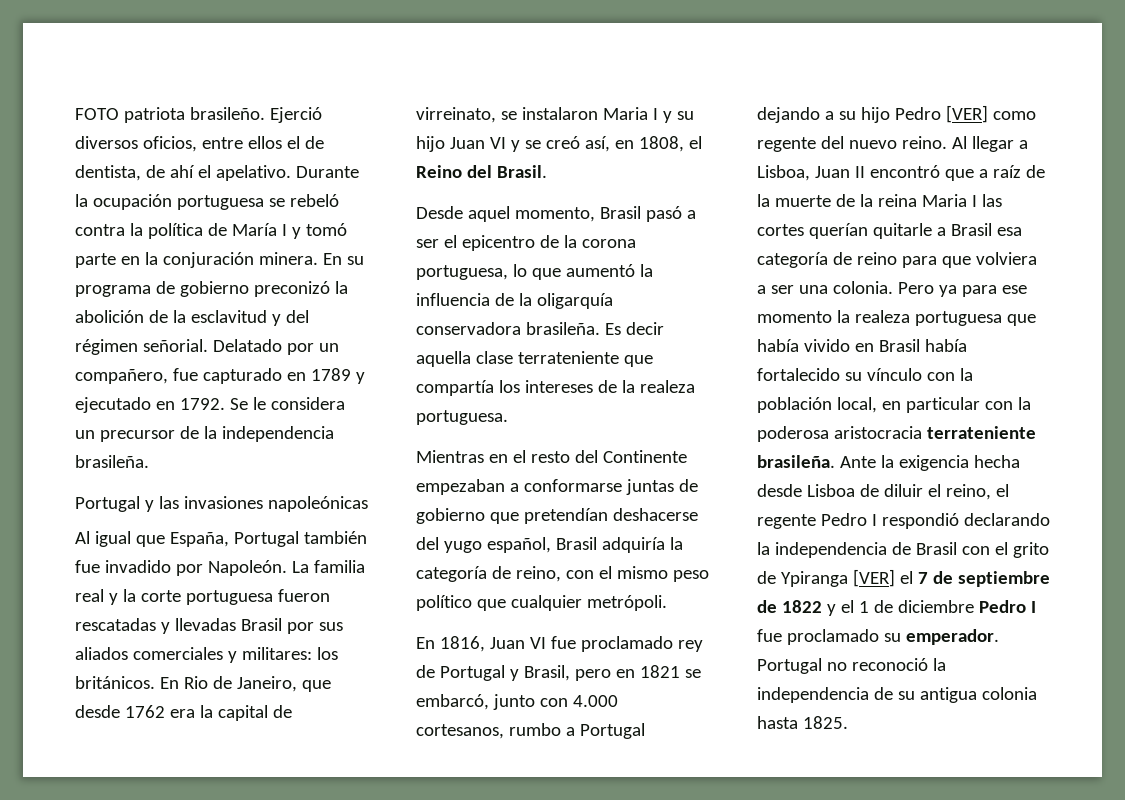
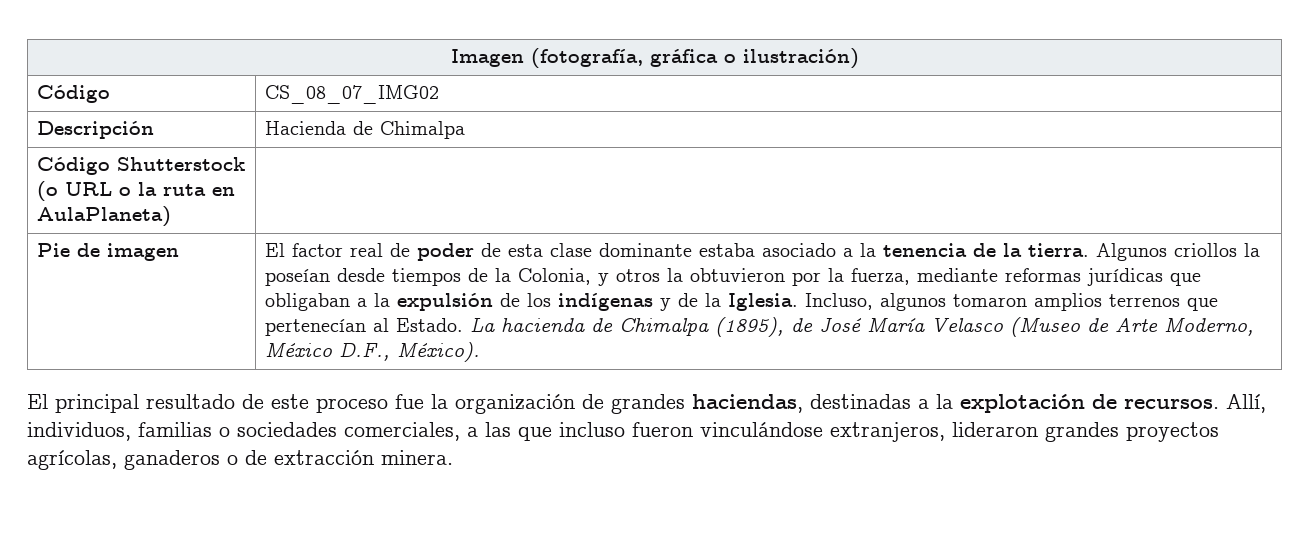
- FOTO patriota brasileño. Ejerció diversos oficios, entre ellos el de dentista, de ahí el apelativo. Durante la ocupación portuguesa se rebeló contra la política de María I y tomó parte en la conjuración minera. En su programa de gobierno preconizó la abolición de la esclavitud y del régimen señorial. Delatado por un compañero, fue capturado en 1789 y ejecutado en 1792. Se le considera un precursor de la independencia brasileña.
- Portugal y las invasiones napoleónicas
- Al igual que España, Portugal también fue invadido por Napoleón. La familia real y la corte portuguesa fueron rescatadas y llevadas Brasil por sus aliados comerciales y militares: los británicos. En Rio de Janeiro, que desde 1762 era la capital de virreinato, se instalaron Maria I y su hijo Juan VI y se creó así, en 1808, el Reino del Brasil.
- Desde aquel momento, Brasil pasó a ser el epicentro de la corona portuguesa, lo que aumentó la influencia de la oligarquía conservadora brasileña. Es decir aquella clase terrateniente que compartía los intereses de la realeza portuguesa.
- Mientras en el resto del Continente empezaban a conformarse juntas de gobierno que pretendían deshacerse del yugo español, Brasil adquiría la categoría de reino, con el mismo peso político que cualquier metrópoli.
- En 1816, Juan VI fue proclamado rey de Portugal y Brasil, pero en 1821 se embarcó, junto con 4.000 cortesanos, rumbo a Portugal dejando a su hijo Pedro [VER] como regente del nuevo reino. Al llegar a Lisboa, Juan II encontró que a raíz de la muerte de la reina Maria I las cortes querían quitarle a Brasil esa categoría de reino para que volviera a ser una colonia. Pero ya para ese momento la realeza portuguesa que había vivido en Brasil había fortalecido su vínculo con la población local, en particular con la poderosa aristocracia terrateniente brasileña. Ante la exigencia hecha desde Lisboa de diluir el reino, el regente Pedro I respondió declarando la independencia de Brasil con el grito de Ypiranga [VER] el 7 de septiembre de 1822 y el 1 de diciembre Pedro I fue proclamado su emperador. Portugal no reconoció la independencia de su antigua colonia hasta 1825.
+ Imagen (fotografía, gráfica o ilustración)
+ Código | CS_08_07_IMG02
+ Descripción | Hacienda de Chimalpa
+ Código Shutterstock (o URL o la ruta en AulaPlaneta) |
+ Pie de imagen | El factor real de poder de esta clase dominante estaba asociado a la tenencia de la tierra. Algunos criollos la poseían desde tiempos de la Colonia, y otros la obtuvieron por la fuerza, mediante reformas jurídicas que obligaban a la expulsión de los indígenas y de la Iglesia. Incluso, algunos tomaron amplios terrenos que pertenecían al Estado. La hacienda de Chimalpa (1895), de José María Velasco (Museo de Arte Moderno, México D.F., México).
+ El principal resultado de este proceso fue la organización de grandes haciendas, destinadas a la explotación de recursos. Allí, individuos, familias o sociedades comerciales, a las que incluso fueron vinculándose extranjeros, lideraron grandes proyectos agrícolas, ganaderos o de extracción minera.

